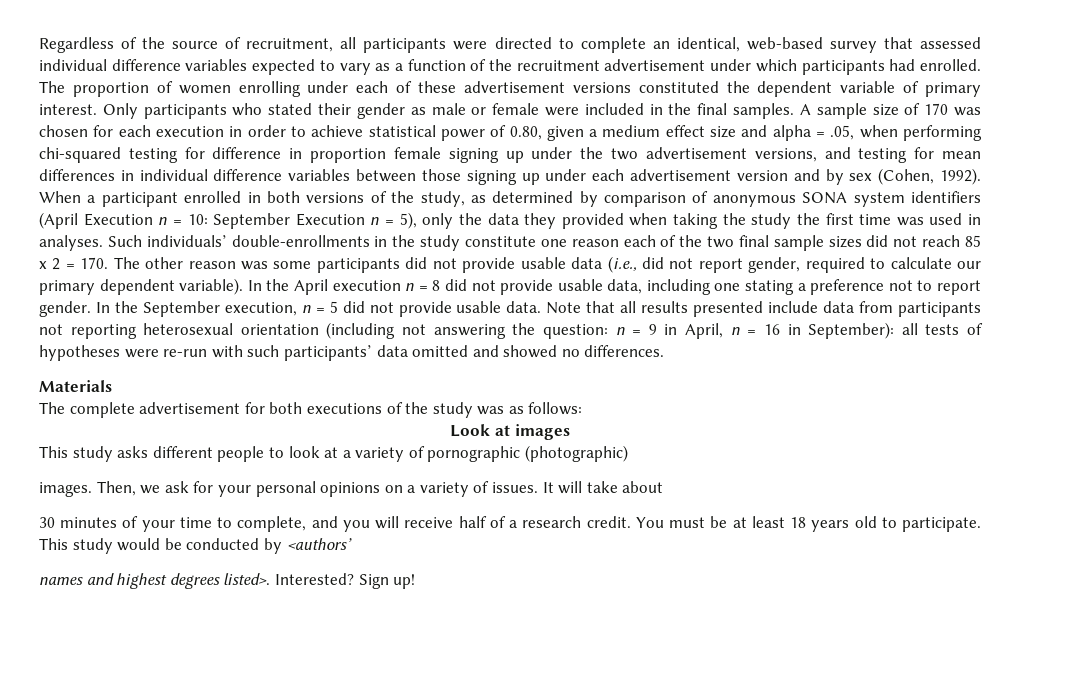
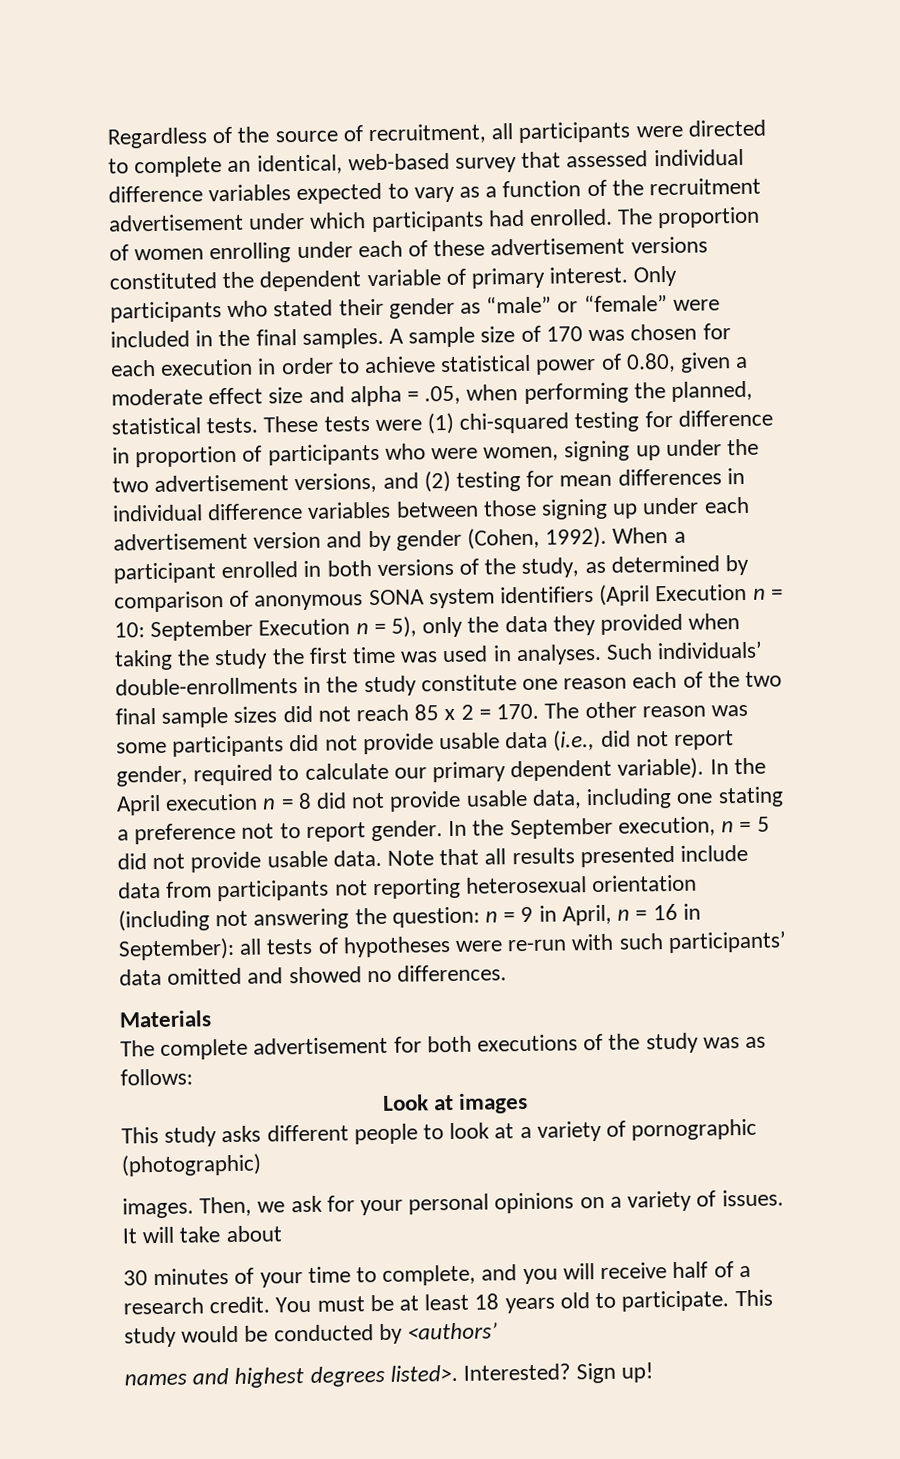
- Only participants who stated their gender as male or female were included in the final samples.
+ Only participants who stated their gender as “male” or “female” were included in the final samples.
- A sample size of 170 was chosen for each execution in order to achieve statistical power of 0.80, given a medium effect size and alpha = .05, when performing chi-squared testing for difference in proportion female signing up under the two advertisement versions, and testing for mean differences in individual difference variables between those signing up under each advertisement version and by sex (Cohen, 1992).
+ A sample size of 170 was chosen for each execution in order to achieve statistical power of 0.80, given a moderate effect size and alpha = .05, when performing the planned, statistical tests. These tests were (1) chi-squared testing for difference in proportion of participants who were women, signing up under the two advertisement versions, and (2) testing for mean differences in individual difference variables between those signing up under each advertisement version and by gender (Cohen, 1992).

